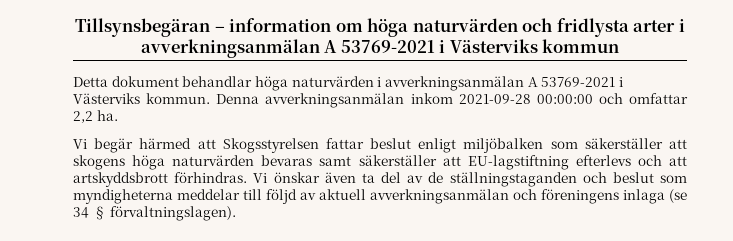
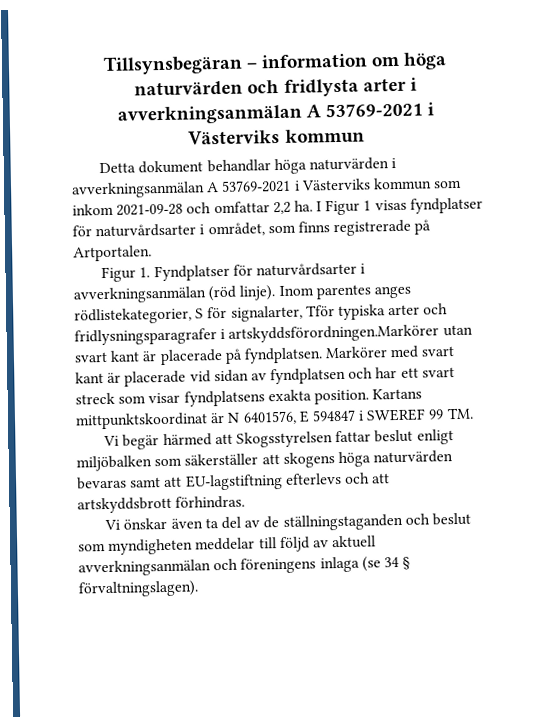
- Detta dokument behandlar höga naturvärden i avverkningsanmälan A 53769-2021 i Västerviks kommun. Denna avverkningsanmälan inkom 2021-09-28 00:00:00 och omfattar 2,2 ha.
+ Detta dokument behandlar höga naturvärden i avverkningsanmälan A 53769-2021 i Västerviks kommun som inkom 2021-09-28 och omfattar 2,2 ha. I Figur 1 visas fyndplatser för naturvårdsarter i området, som finns registrerade på Artportalen.
+ Figur 1. Fyndplatser för naturvårdsarter i avverkningsanmälan (röd linje). Inom parentes anges rödlistekategorier, S för signalarter, Tför typiska arter och fridlysningsparagrafer i artskyddsförordningen.Markörer utan svart kant är placerade på fyndplatsen. Markörer med svart kant är placerade vid sidan av fyndplatsen och har ett svart streck som visar fyndplatsens exakta position. Kartans mittpunktskoordinat är N 6401576, E 594847 i SWEREF 99 TM.
- Vi begär härmed att Skogsstyrelsen fattar beslut enligt miljöbalken som säkerställer att skogens höga naturvärden bevaras samt säkerställer att EU-lagstiftning efterlevs och att artskyddsbrott förhindras. Vi önskar även ta del av de ställningstaganden och beslut som myndigheterna meddelar till följd av aktuell avverkningsanmälan och föreningens inlaga (se 34 § förvaltningslagen).
+ Vi begär härmed att Skogsstyrelsen fattar beslut enligt miljöbalken som säkerställer att skogens höga naturvärden bevaras samt att EU-lagstiftning efterlevs och att artskyddsbrott förhindras.
+ Vi önskar även ta del av de ställningstaganden och beslut som myndigheten meddelar till följd av aktuell avverkningsanmälan och föreningens inlaga (se 34 § förvaltningslagen).

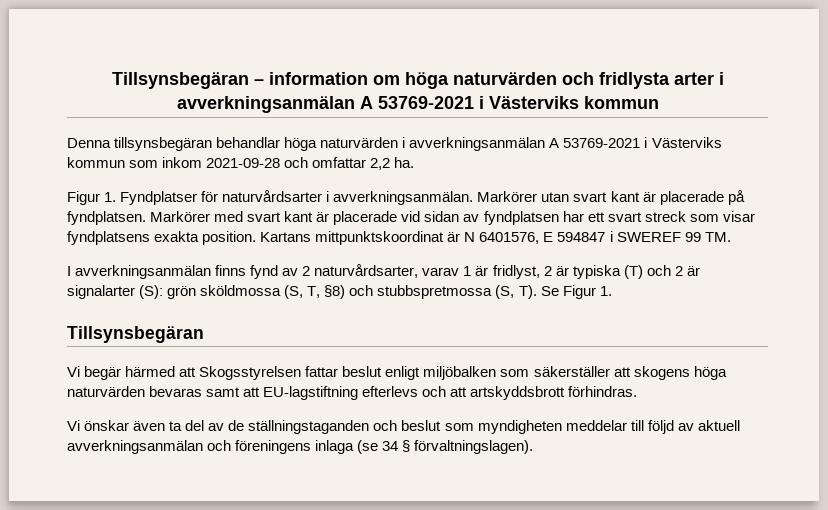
- Detta dokument behandlar höga naturvärden i avverkningsanmälan A 53769-2021 i Västerviks kommun som inkom 2021-09-28 och omfattar 2,2 ha. I Figur 1 visas fyndplatser för naturvårdsarter i området, som finns registrerade på Artportalen.
+ Denna tillsynsbegäran behandlar höga naturvärden i avverkningsanmälan A 53769-2021 i Västerviks kommun som inkom 2021-09-28 och omfattar 2,2 ha.
- Figur 1. Fyndplatser för naturvårdsarter i avverkningsanmälan (röd linje). Inom parentes anges rödlistekategorier, S för signalarter, Tför typiska arter och fridlysningsparagrafer i artskyddsförordningen.Markörer utan svart kant är placerade på fyndplatsen.
+ Figur 1. Fyndplatser för naturvårdsarter i avverkningsanmälan. Markörer utan svart kant är placerade på fyndplatsen.
- Markörer med svart kant är placerade vid sidan av fyndplatsen och har ett svart streck som visar fyndplatsens exakta position.
+ Markörer med svart kant är placerade vid sidan av fyndplatsen har ett svart streck som visar fyndplatsens exakta position.
+ I avverkningsanmälan finns fynd av 2 naturvårdsarter, varav 1 är fridlyst, 2 är typiska (T) och 2 är signalarter (S): grön sköldmossa (S, T, §8) och stubbspretmossa (S, T). Se Figur 1.
+ Tillsynsbegäran

